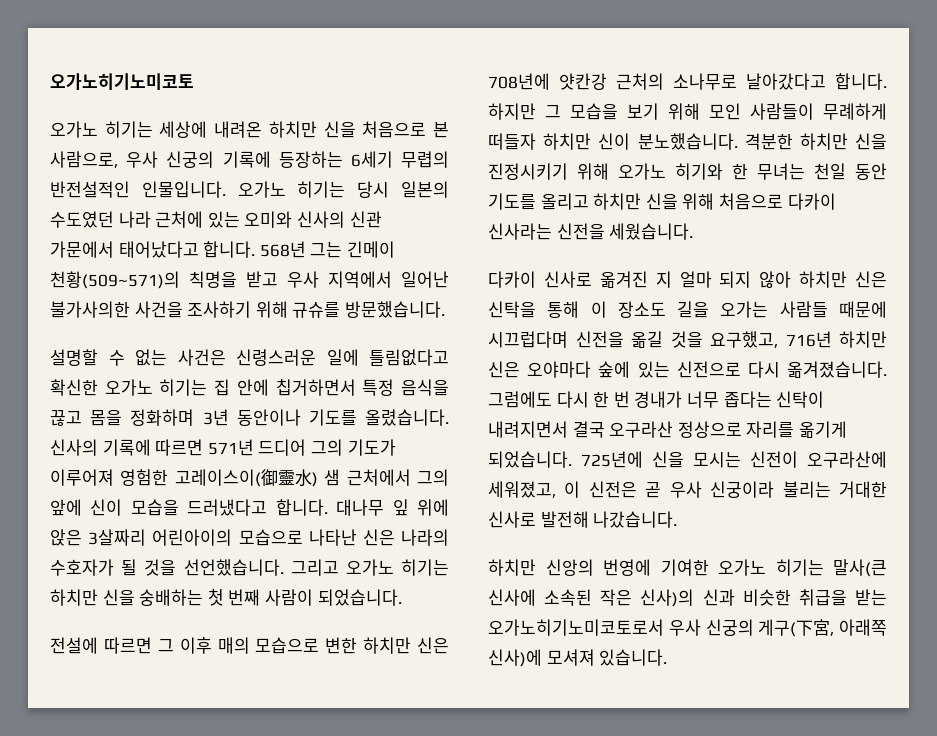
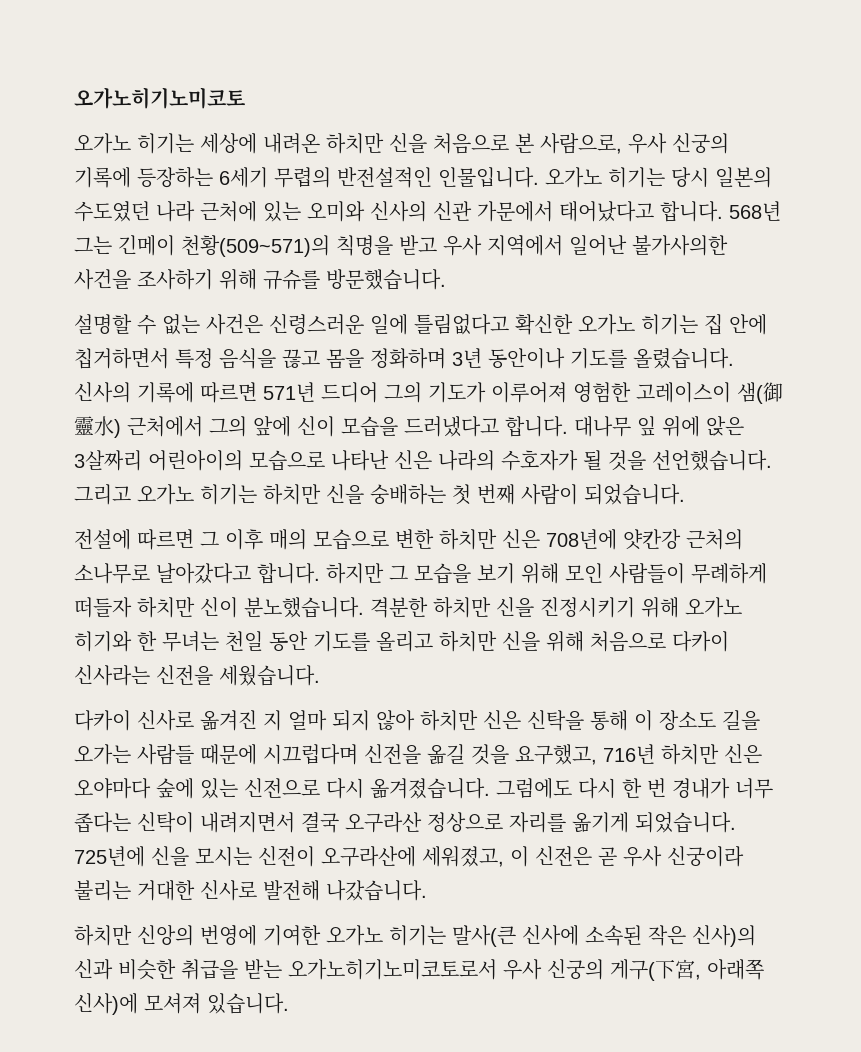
- 신사의 기록에 따르면 571년 드디어 그의 기도가 이루어져 영험한 고레이스이(御靈水) 샘 근처에서 그의 앞에 신이 모습을 드러냈다고 합니다.
+ 신사의 기록에 따르면 571년 드디어 그의 기도가 이루어져 영험한 고레이스이 샘(御靈水) 근처에서 그의 앞에 신이 모습을 드러냈다고 합니다.

